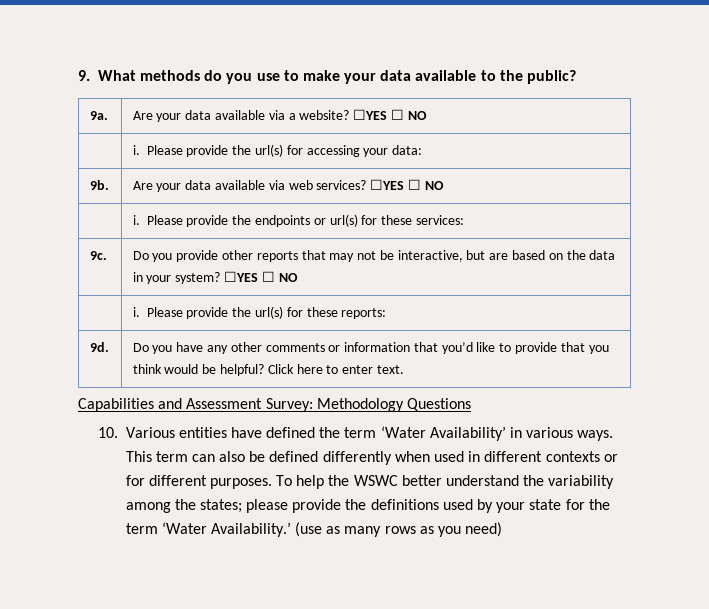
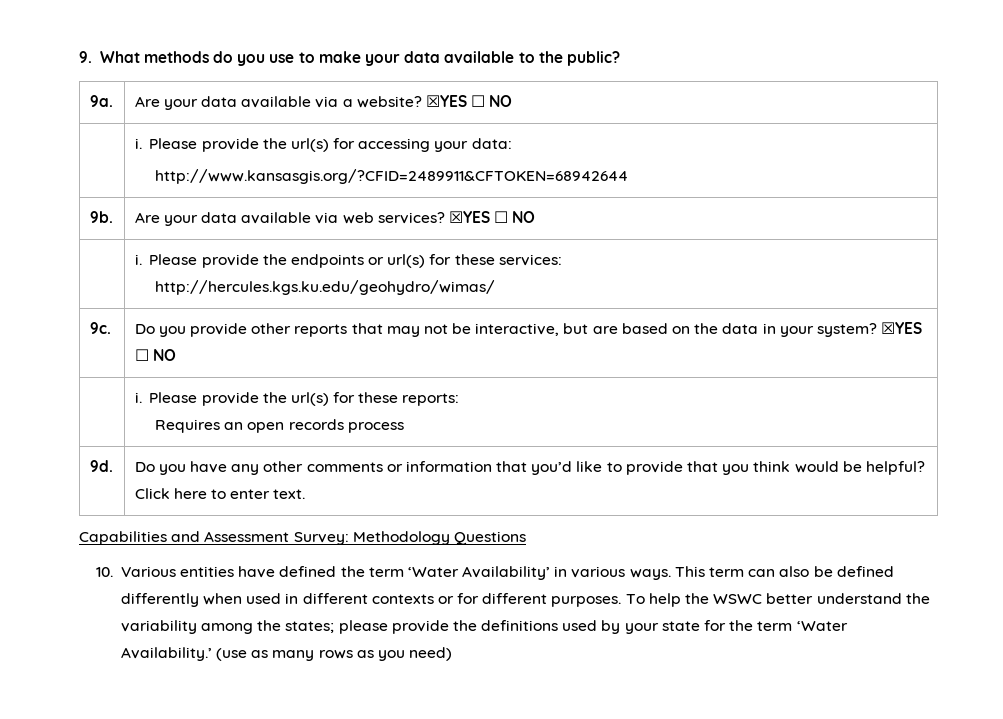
- 9a. | Are your data available via a website? ☐YES ☐ NO
+ 9a. | Are your data available via a website? ☒YES ☐ NO
  | i. Please provide the url(s) for accessing your data:
+ http://www.kansasgis.org/?CFID=2489911&CFTOKEN=68942644
- 9b. | Are your data available via web services? ☐YES ☐ NO
+ 9b. | Are your data available via web services? ☒YES ☐ NO
  | i. Please provide the endpoints or url(s) for these services:
+ http://hercules.kgs.ku.edu/geohydro/wimas/
- 9c. | Do you provide other reports that may not be interactive, but are based on the data in your system? ☐YES ☐ NO
+ 9c. | Do you provide other reports that may not be interactive, but are based on the data in your system? ☒YES ☐ NO
  | i. Please provide the url(s) for these reports:
+ Requires an open records process

